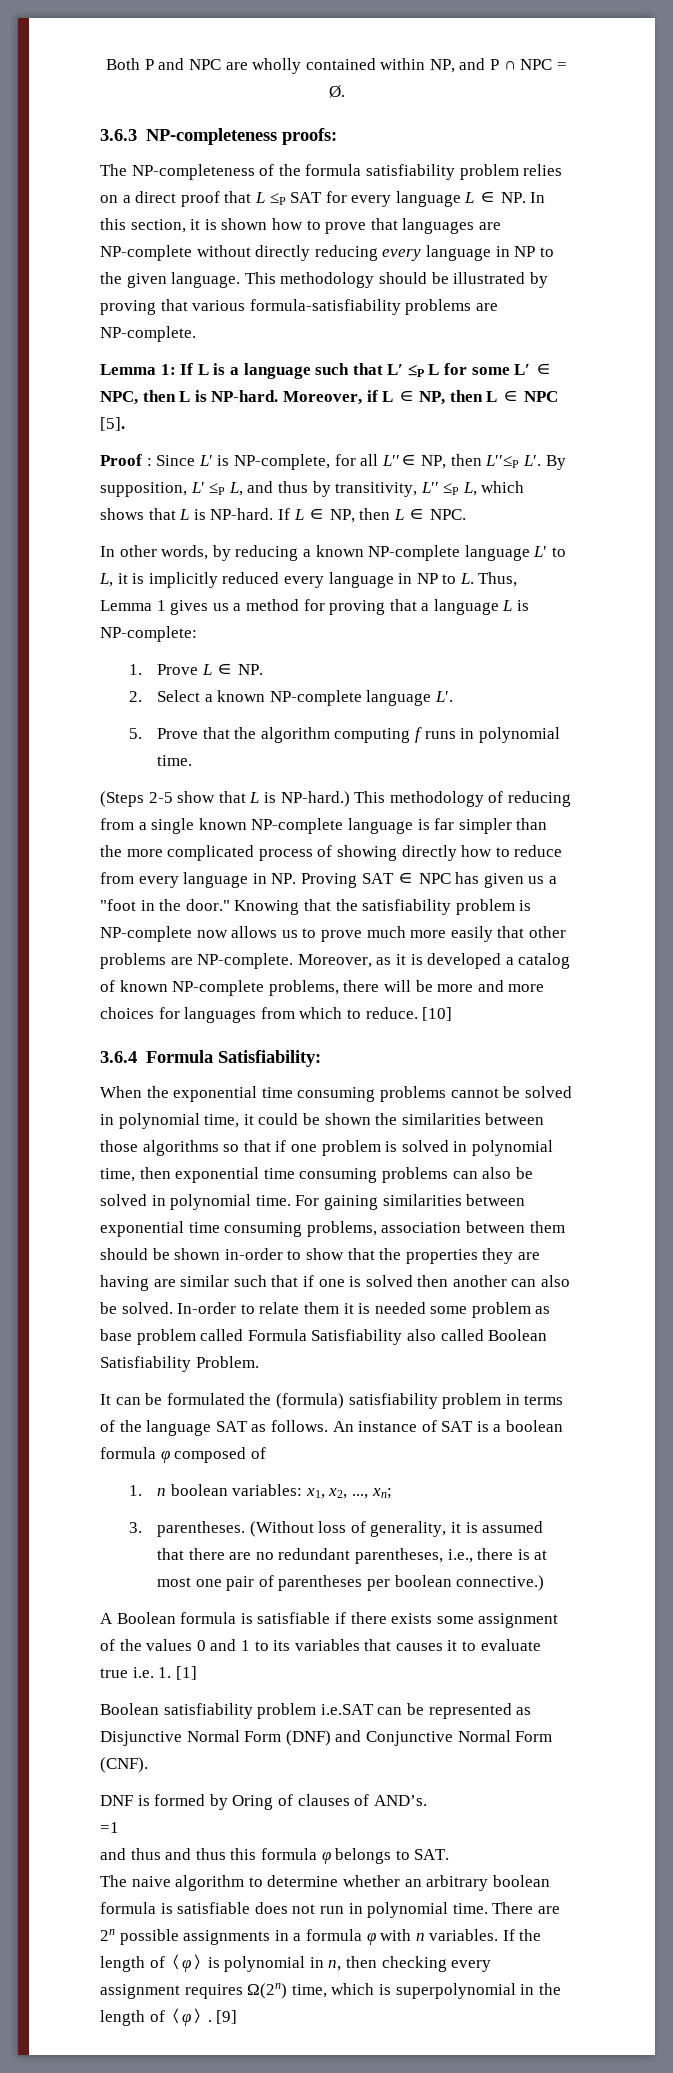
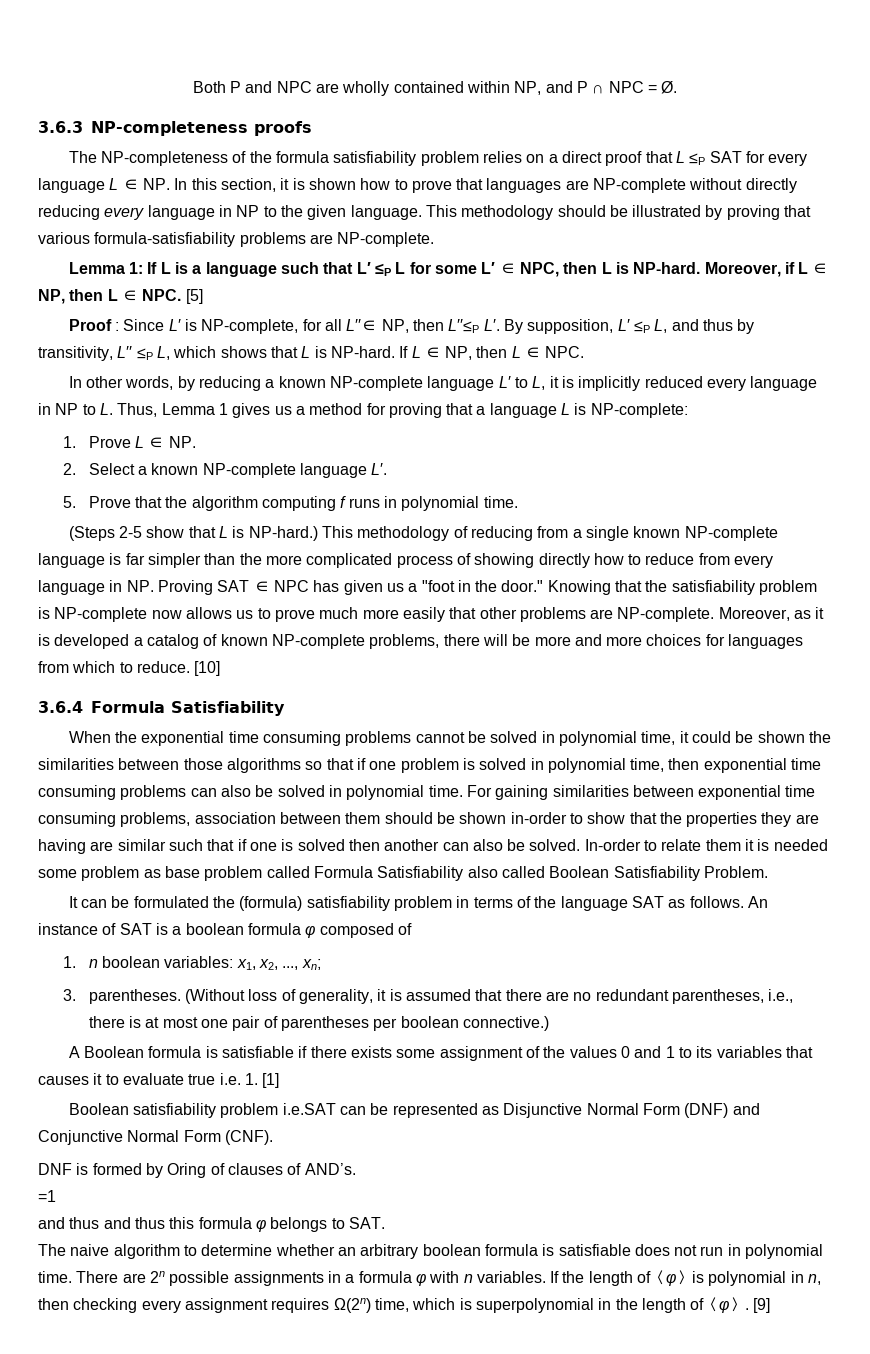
- 3.6.3 NP-completeness proofs:
+ 3.6.3 NP-completeness proofs
- Moreover, if L ∈ NP, then L ∈ NPC [5].
+ Moreover, if L ∈ NP, then L ∈ NPC. [5]
- 3.6.4 Formula Satisfiability:
+ 3.6.4 Formula Satisfiability

